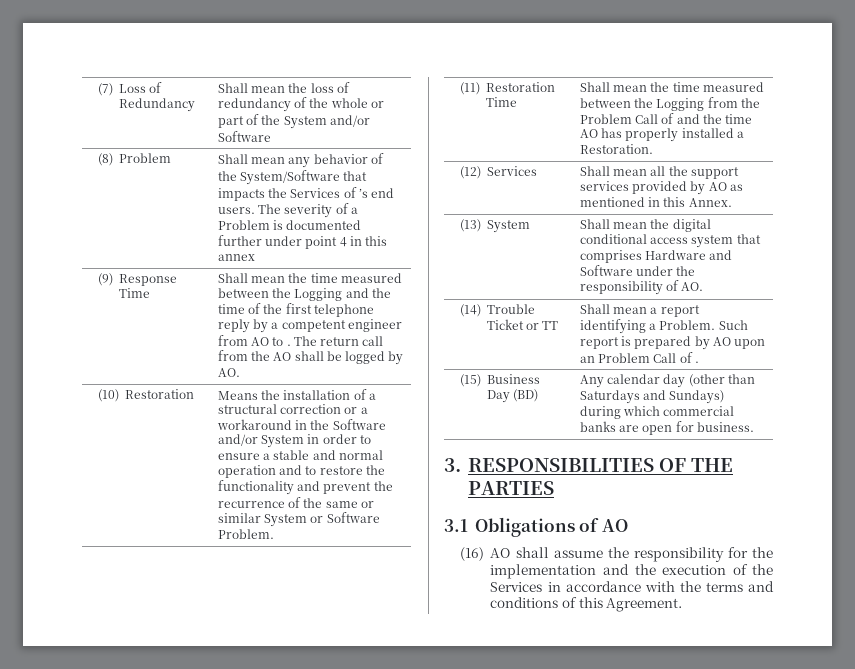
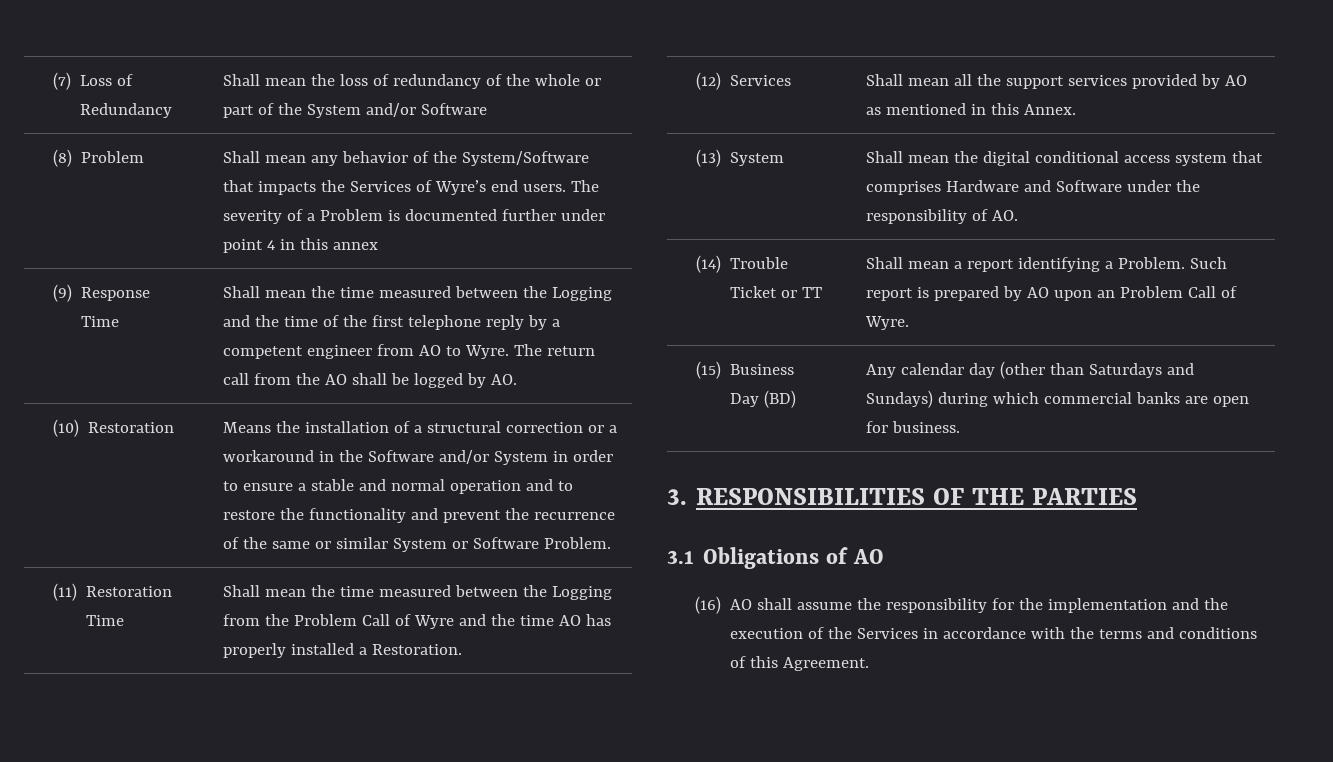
- (8) Problem | Shall mean any behavior of the System/Software that impacts the Services of ’s end users. The severity of a Problem is documented further under point 4 in this annex
+ (8) Problem | Shall mean any behavior of the System/Software that impacts the Services of Wyre’s end users. The severity of a Problem is documented further under point 4 in this annex
- (9) Response Time | Shall mean the time measured between the Logging and the time of the first telephone reply by a competent engineer from AO to . The return call from the AO shall be logged by AO.
+ (9) Response Time | Shall mean the time measured between the Logging and the time of the first telephone reply by a competent engineer from AO to Wyre. The return call from the AO shall be logged by AO.
- (11) Restoration Time | Shall mean the time measured between the Logging from the Problem Call of and the time AO has properly installed a Restoration.
+ (11) Restoration Time | Shall mean the time measured between the Logging from the Problem Call of Wyre and the time AO has properly installed a Restoration.
- (14) Trouble Ticket or TT | Shall mean a report identifying a Problem. Such report is prepared by AO upon an Problem Call of .
+ (14) Trouble Ticket or TT | Shall mean a report identifying a Problem. Such report is prepared by AO upon an Problem Call of Wyre.

